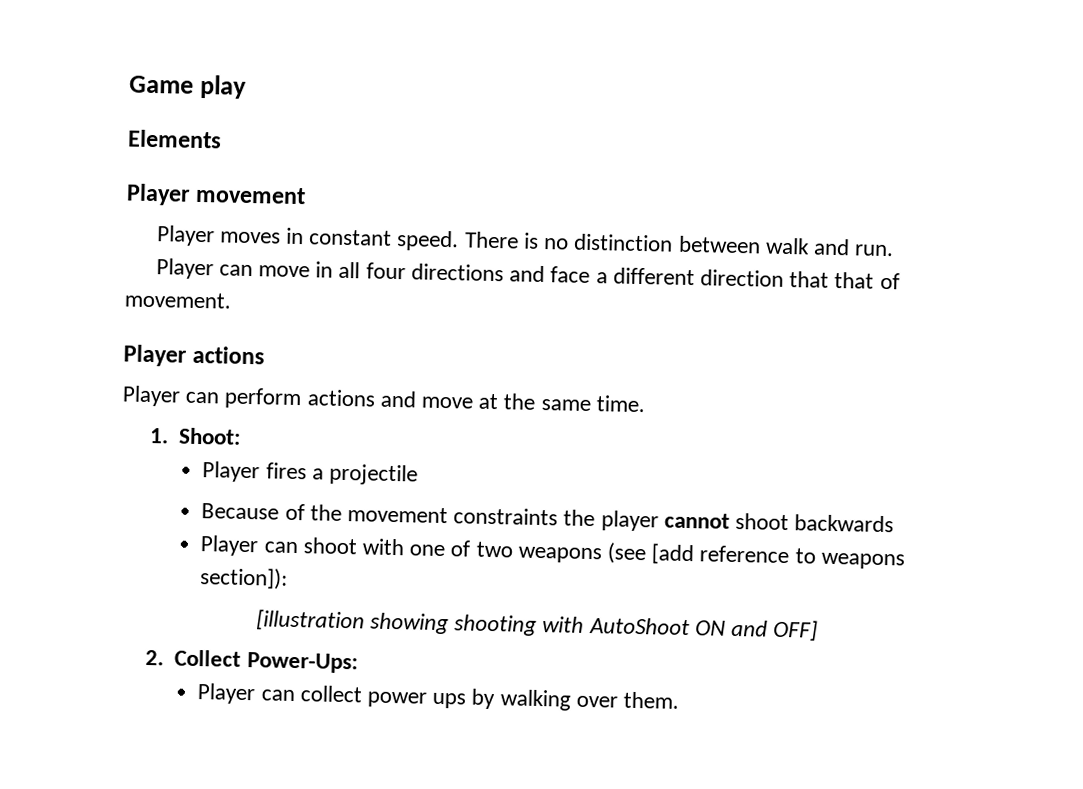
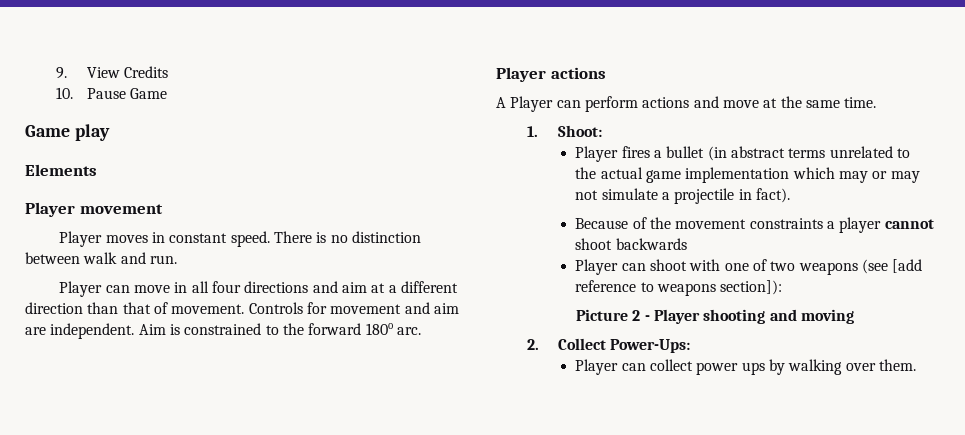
+ 9. View Credits
+ 10. Pause Game
- Player can move in all four directions and face a different direction that that of movement.
+ Player can move in all four directions and aim at a different direction than that of movement. Controls for movement and aim are independent. Aim is constrained to the forward 180o arc.
- Player can perform actions and move at the same time.
+ A Player can perform actions and move at the same time.
- Player fires a projectile
+ Player fires a bullet (in abstract terms unrelated to the actual game implementation which may or may not simulate a projectile in fact).
- Because of the movement constraints the player cannot shoot backwards
+ Because of the movement constraints a player cannot shoot backwards
- [illustration showing shooting with AutoShoot ON and OFF]
+ Picture 2 - Player shooting and moving

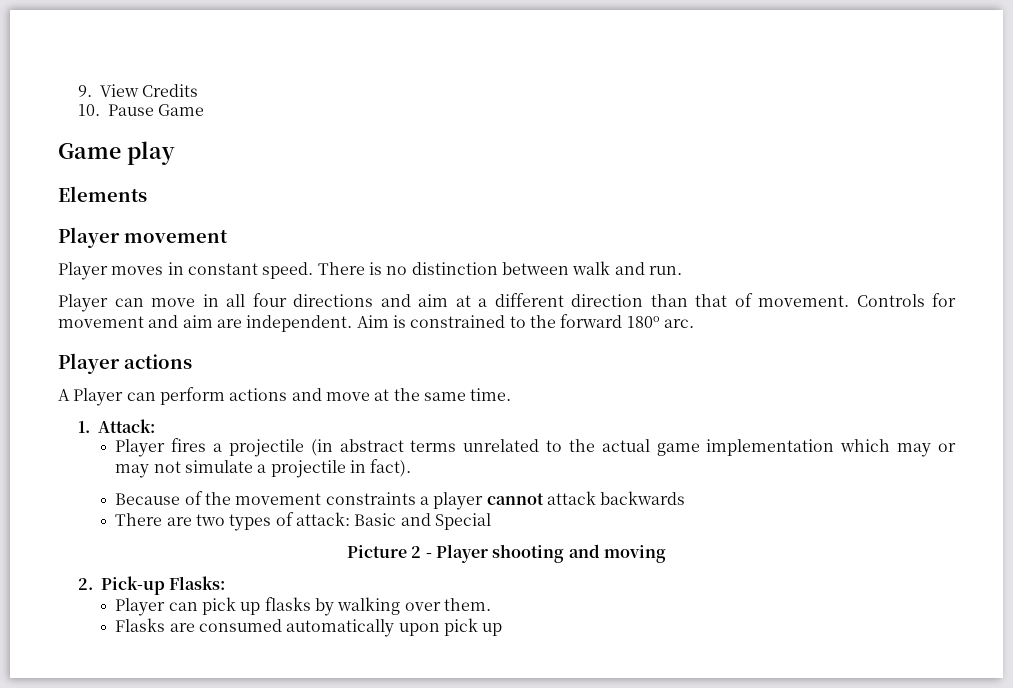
- 1. Shoot:
+ 1. Attack:
- Player fires a bullet (in abstract terms unrelated to the actual game implementation which may or may not simulate a projectile in fact).
+ Player fires a projectile (in abstract terms unrelated to the actual game implementation which may or may not simulate a projectile in fact).
- Because of the movement constraints a player cannot shoot backwards
+ Because of the movement constraints a player cannot attack backwards
- Player can shoot with one of two weapons (see [add reference to weapons section]):
+ There are two types of attack: Basic and Special
- 2. Collect Power-Ups:
- Player can collect power ups by walking over them.
+ 2. Pick-up Flasks:
+ Player can pick up flasks by walking over them.
+ Flasks are consumed automatically upon pick up

